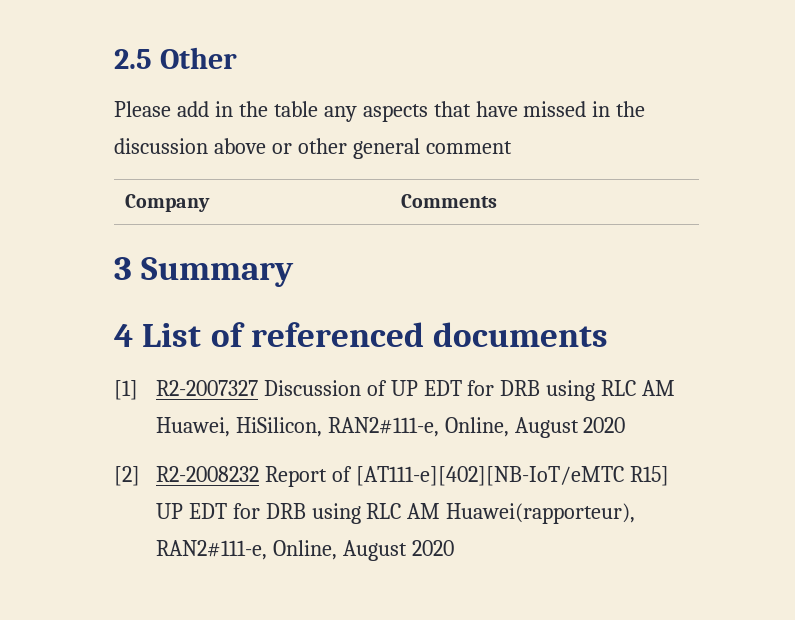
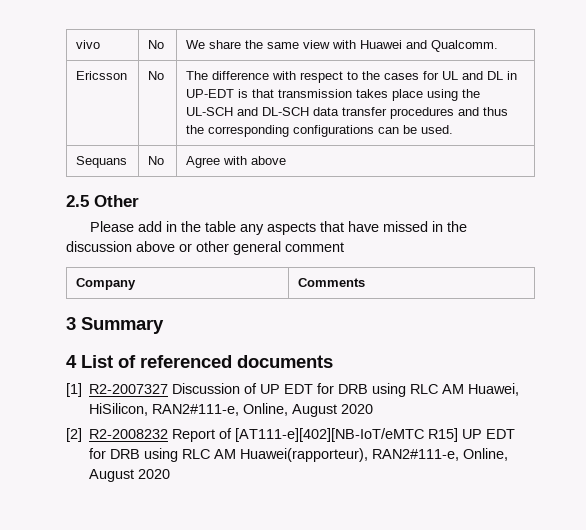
+ vivo | No | We share the same view with Huawei and Qualcomm.
+ Ericsson | No | The difference with respect to the cases for UL and DL in UP-EDT is that transmission takes place using the UL-SCH and DL-SCH data transfer procedures and thus the corresponding configurations can be used.
+ Sequans | No | Agree with above

